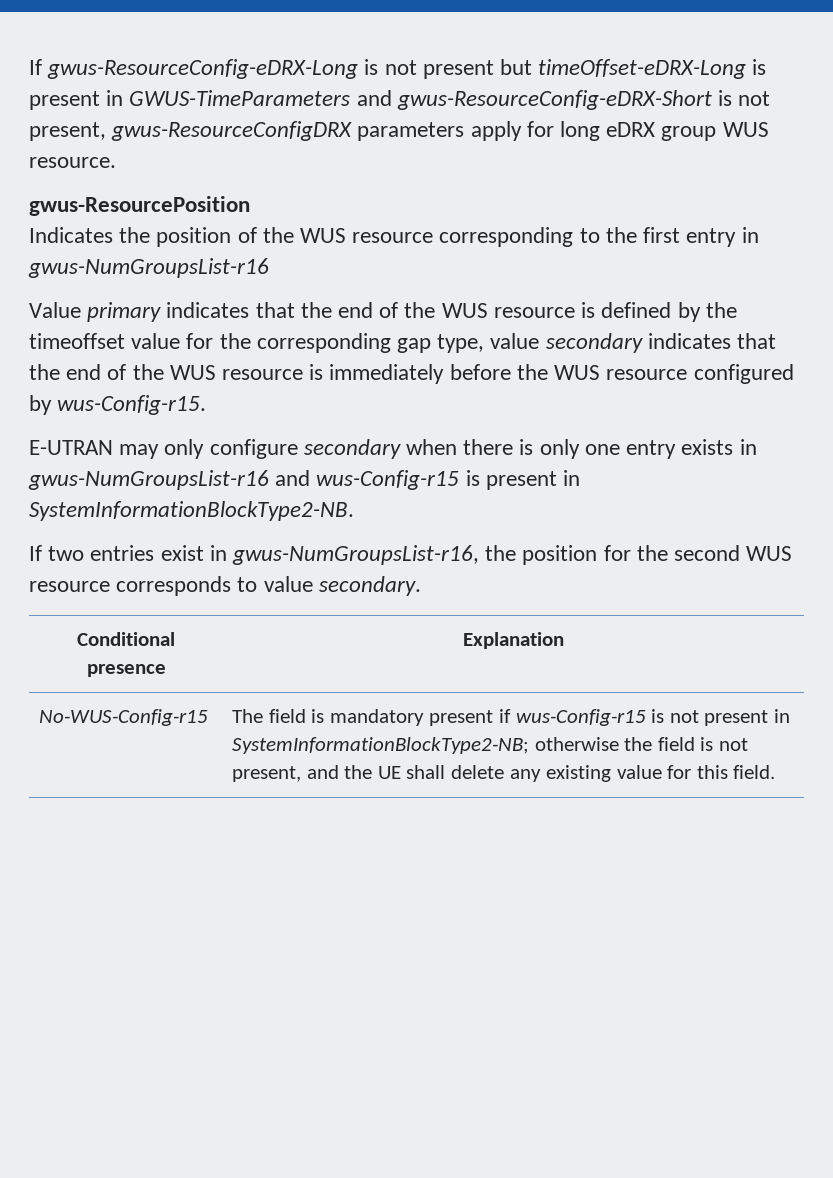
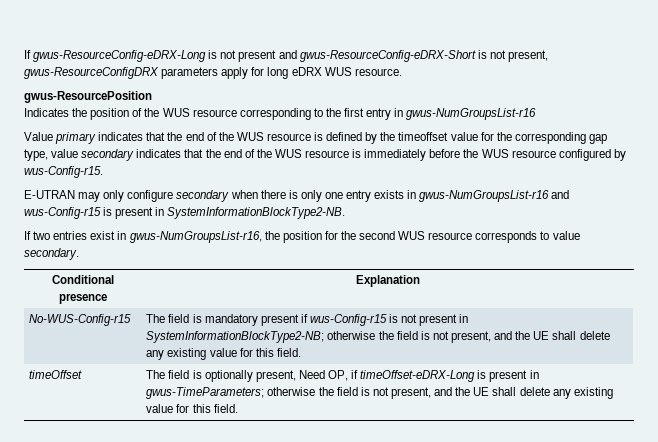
- If gwus-ResourceConfig-eDRX-Long is not present but timeOffset-eDRX-Long is present in GWUS-TimeParameters and gwus-ResourceConfig-eDRX-Short is not present, gwus-ResourceConfigDRX parameters apply for long eDRX group WUS resource.
+ If gwus-ResourceConfig-eDRX-Long is not present and gwus-ResourceConfig-eDRX-Short is not present, gwus-ResourceConfigDRX parameters apply for long eDRX WUS resource.
+ timeOffset | The field is optionally present, Need OP, if timeOffset-eDRX-Long is present in gwus-TimeParameters; otherwise the field is not present, and the UE shall delete any existing value for this field.

